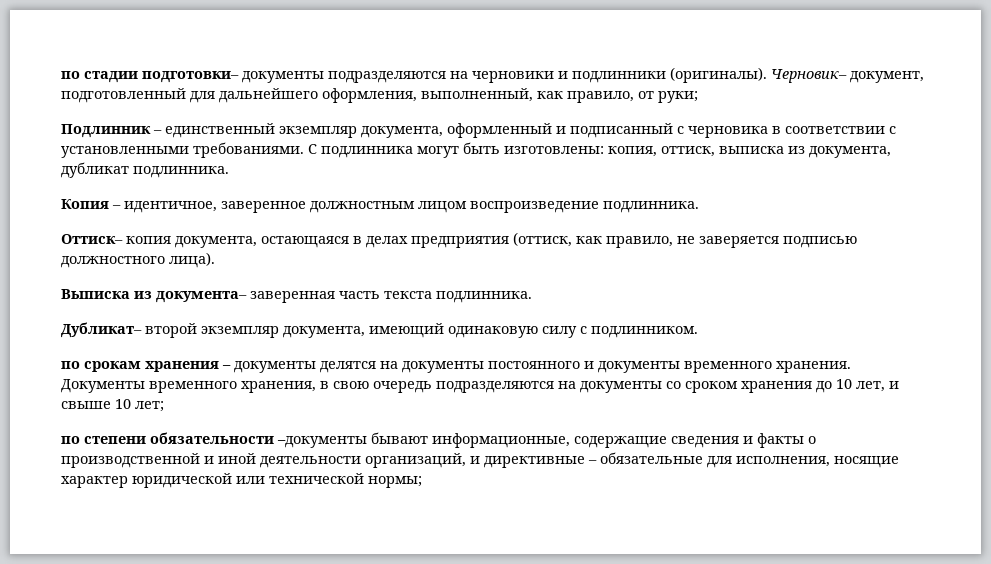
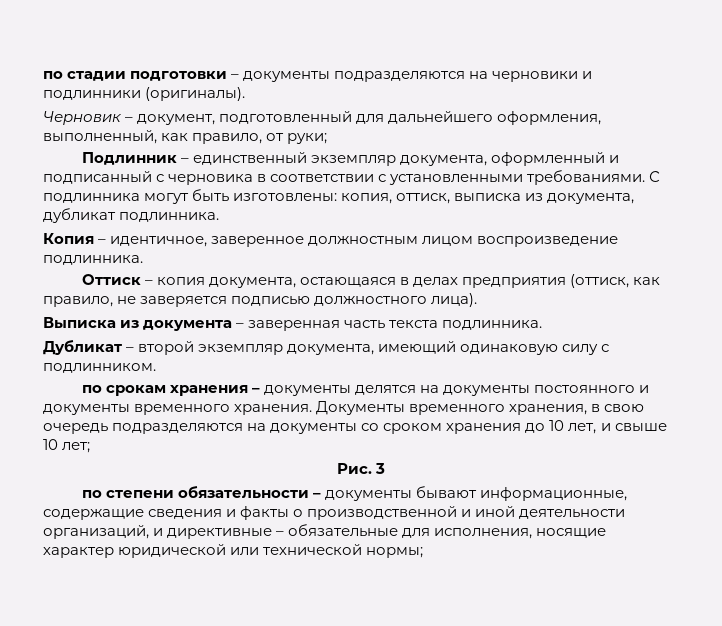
- по стадии подготовки– документы подразделяются на черновики и подлинники (оригиналы). Черновик– документ, подготовленный для дальнейшего оформления, выполненный, как правило, от руки;
+ по стадии подготовки – документы подразделяются на черновики и подлинники (оригиналы).
+ Черновик – документ, подготовленный для дальнейшего оформления, выполненный, как правило, от руки;
- Оттиск– копия документа, остающаяся в делах предприятия (оттиск, как правило, не заверяется подписью должностного лица).
+ Оттиск – копия документа, остающаяся в делах предприятия (оттиск, как правило, не заверяется подписью должностного лица).
- Выписка из документа– заверенная часть текста подлинника.
+ Выписка из документа – заверенная часть текста подлинника.
- Дубликат– второй экземпляр документа, имеющий одинаковую силу с подлинником.
+ Дубликат – второй экземпляр документа, имеющий одинаковую силу с подлинником.
+ Рис. 3
- по степени обязательности –документы бывают информационные, содержащие сведения и факты о производственной и иной деятельности организаций, и директивные – обязательные для исполнения, носящие характер юридической или технической нормы;
+ по степени обязательности – документы бывают информационные, содержащие сведения и факты о производственной и иной деятельности организаций, и директивные – обязательные для исполнения, носящие характер юридической или технической нормы;

